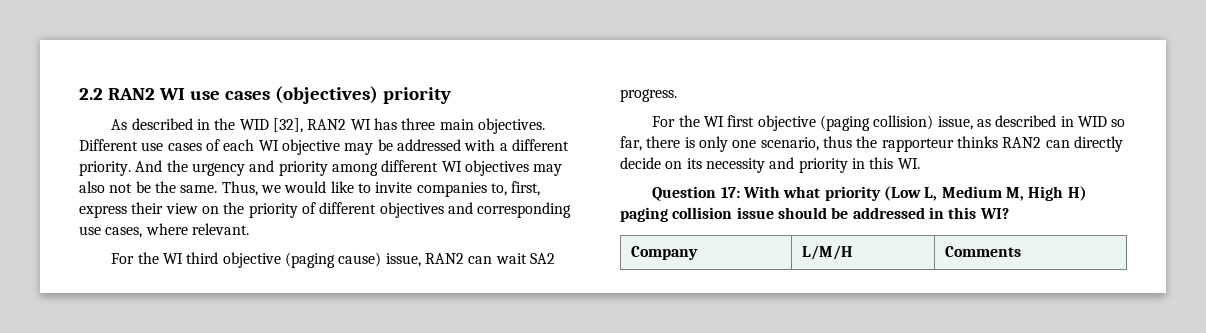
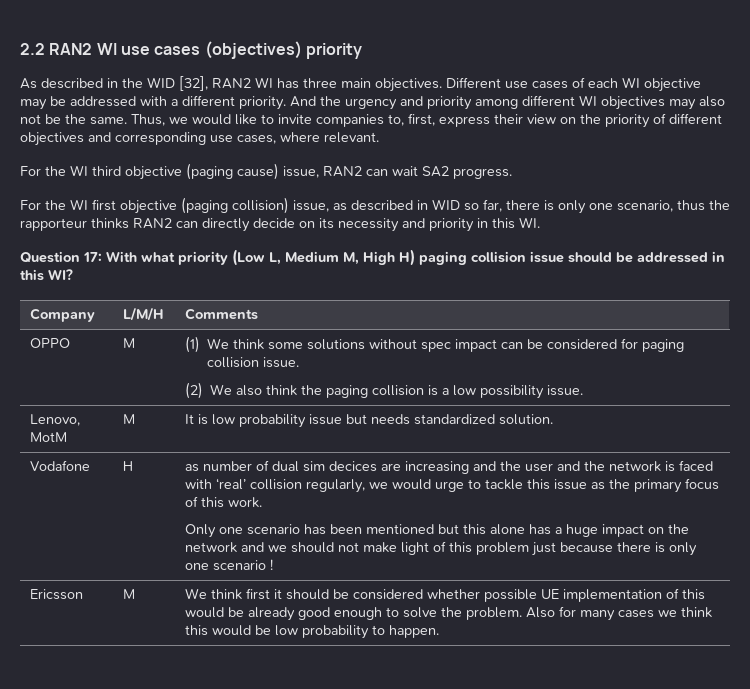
+ OPPO | M | (1) We think some solutions without spec impact can be considered for paging collision issue.
+ (2) We also think the paging collision is a low possibility issue.
+ Lenovo, MotM | M | It is low probability issue but needs standardized solution.
+ Vodafone | H | as number of dual sim decices are increasing and the user and the network is faced with ‘real’ collision regularly, we would urge to tackle this issue as the primary focus of this work.
+ Only one scenario has been mentioned but this alone has a huge impact on the network and we should not make light of this problem just because there is only one scenario !
+ Ericsson | M | We think first it should be considered whether possible UE implementation of this would be already good enough to solve the problem. Also for many cases we think this would be low probability to happen.

